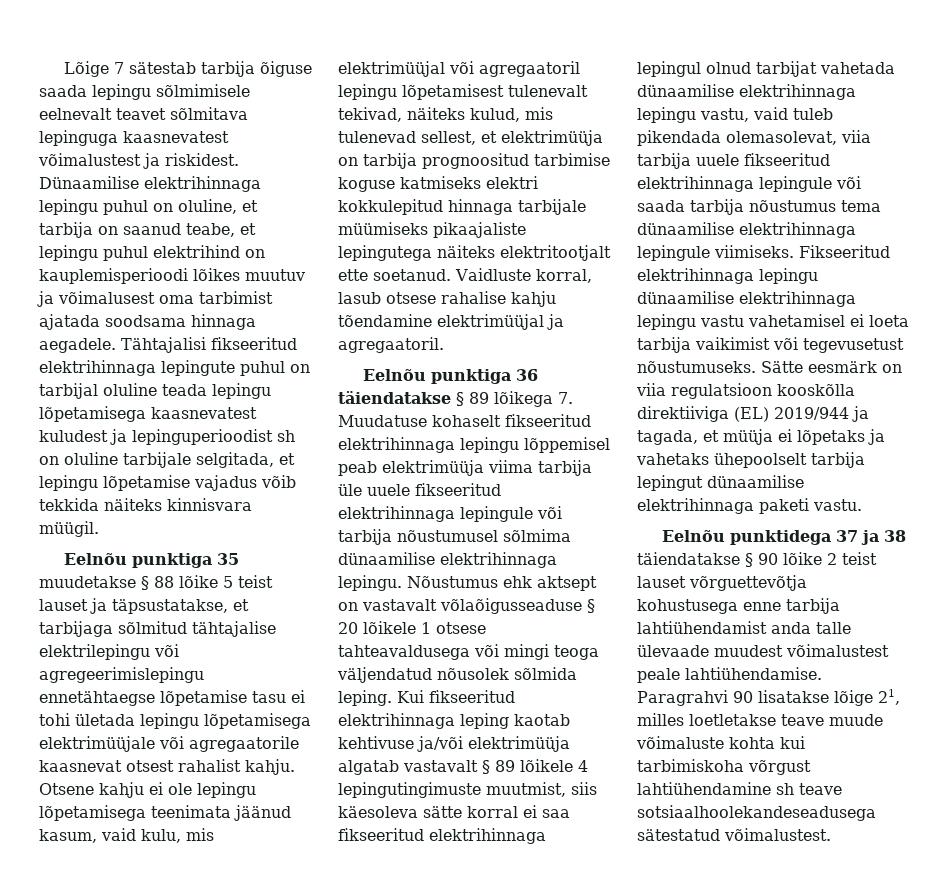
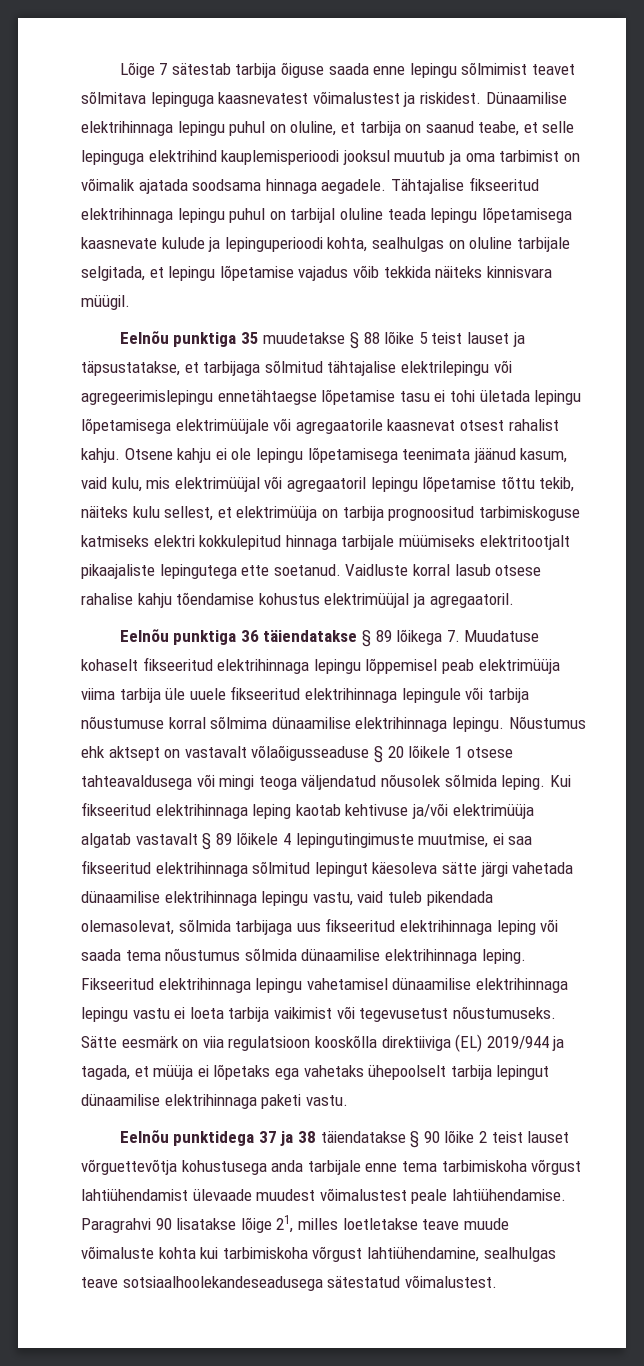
- Lõige 7 sätestab tarbija õiguse saada lepingu sõlmimisele eelnevalt teavet sõlmitava lepinguga kaasnevatest võimalustest ja riskidest.
+ Lõige 7 sätestab tarbija õiguse saada enne lepingu sõlmimist teavet sõlmitava lepinguga kaasnevatest võimalustest ja riskidest.
- Dünaamilise elektrihinnaga lepingu puhul on oluline, et tarbija on saanud teabe, et lepingu puhul elektrihind on kauplemisperioodi lõikes muutuv ja võimalusest oma tarbimist ajatada soodsama hinnaga aegadele.
+ Dünaamilise elektrihinnaga lepingu puhul on oluline, et tarbija on saanud teabe, et selle lepinguga elektrihind kauplemisperioodi jooksul muutub ja oma tarbimist on võimalik ajatada soodsama hinnaga aegadele.
- Tähtajalisi fikseeritud elektrihinnaga lepingute puhul on tarbijal oluline teada lepingu lõpetamisega kaasnevatest kuludest ja lepinguperioodist sh on oluline tarbijale selgitada, et lepingu lõpetamise vajadus võib tekkida näiteks kinnisvara müügil.
+ Tähtajalise fikseeritud elektrihinnaga lepingu puhul on tarbijal oluline teada lepingu lõpetamisega kaasnevate kulude ja lepinguperioodi kohta, sealhulgas on oluline tarbijale selgitada, et lepingu lõpetamise vajadus võib tekkida näiteks kinnisvara müügil.
- Otsene kahju ei ole lepingu lõpetamisega teenimata jäänud kasum, vaid kulu, mis elektrimüüjal või agregaatoril lepingu lõpetamisest tulenevalt tekivad, näiteks kulud, mis tulenevad sellest, et elektrimüüja on tarbija prognoositud tarbimise koguse katmiseks elektri kokkulepitud hinnaga tarbijale müümiseks pikaajaliste lepingutega näiteks elektritootjalt ette soetanud.
+ Otsene kahju ei ole lepingu lõpetamisega teenimata jäänud kasum, vaid kulu, mis elektrimüüjal või agregaatoril lepingu lõpetamise tõttu tekib, näiteks kulu sellest, et elektrimüüja on tarbija prognoositud tarbimiskoguse katmiseks elektri kokkulepitud hinnaga tarbijale müümiseks elektritootjalt pikaajaliste lepingutega ette soetanud.
- Vaidluste korral, lasub otsese rahalise kahju tõendamine elektrimüüjal ja agregaatoril.
+ Vaidluste korral lasub otsese rahalise kahju tõendamise kohustus elektrimüüjal ja agregaatoril.
- Eelnõu punktiga 36 täiendatakse § 89 lõikega 7. Muudatuse kohaselt fikseeritud elektrihinnaga lepingu lõppemisel peab elektrimüüja viima tarbija üle uuele fikseeritud elektrihinnaga lepingule või tarbija nõustumusel sõlmima dünaamilise elektrihinnaga lepingu.
+ Eelnõu punktiga 36 täiendatakse § 89 lõikega 7. Muudatuse kohaselt fikseeritud elektrihinnaga lepingu lõppemisel peab elektrimüüja viima tarbija üle uuele fikseeritud elektrihinnaga lepingule või tarbija nõustumuse korral sõlmima dünaamilise elektrihinnaga lepingu.
- Kui fikseeritud elektrihinnaga leping kaotab kehtivuse ja/või elektrimüüja algatab vastavalt § 89 lõikele 4 lepingutingimuste muutmist, siis käesoleva sätte korral ei saa fikseeritud elektrihinnaga lepingul olnud tarbijat vahetada dünaamilise elektrihinnaga lepingu vastu, vaid tuleb pikendada olemasolevat, viia tarbija uuele fikseeritud elektrihinnaga lepingule või saada tarbija nõustumus tema dünaamilise elektrihinnaga lepingule viimiseks.
+ Kui fikseeritud elektrihinnaga leping kaotab kehtivuse ja/või elektrimüüja algatab vastavalt § 89 lõikele 4 lepingutingimuste muutmise, ei saa fikseeritud elektrihinnaga sõlmitud lepingut käesoleva sätte järgi vahetada dünaamilise elektrihinnaga lepingu vastu, vaid tuleb pikendada olemasolevat, sõlmida tarbijaga uus fikseeritud elektrihinnaga leping või saada tema nõustumus sõlmida dünaamilise elektrihinnaga leping.
- Fikseeritud elektrihinnaga lepingu dünaamilise elektrihinnaga lepingu vastu vahetamisel ei loeta tarbija vaikimist või tegevusetust nõustumuseks.
+ Fikseeritud elektrihinnaga lepingu vahetamisel dünaamilise elektrihinnaga lepingu vastu ei loeta tarbija vaikimist või tegevusetust nõustumuseks.
- Sätte eesmärk on viia regulatsioon kooskõlla direktiiviga (EL) 2019/944 ja tagada, et müüja ei lõpetaks ja vahetaks ühepoolselt tarbija lepingut dünaamilise elektrihinnaga paketi vastu.
+ Sätte eesmärk on viia regulatsioon kooskõlla direktiiviga (EL) 2019/944 ja tagada, et müüja ei lõpetaks ega vahetaks ühepoolselt tarbija lepingut dünaamilise elektrihinnaga paketi vastu.
- Eelnõu punktidega 37 ja 38 täiendatakse § 90 lõike 2 teist lauset võrguettevõtja kohustusega enne tarbija lahtiühendamist anda talle ülevaade muudest võimalustest peale lahtiühendamise.
+ Eelnõu punktidega 37 ja 38 täiendatakse § 90 lõike 2 teist lauset võrguettevõtja kohustusega anda tarbijale enne tema tarbimiskoha võrgust lahtiühendamist ülevaade muudest võimalustest peale lahtiühendamise.
- Paragrahvi 90 lisatakse lõige 21, milles loetletakse teave muude võimaluste kohta kui tarbimiskoha võrgust lahtiühendamine sh teave sotsiaalhoolekandeseadusega sätestatud võimalustest.
+ Paragrahvi 90 lisatakse lõige 21, milles loetletakse teave muude võimaluste kohta kui tarbimiskoha võrgust lahtiühendamine, sealhulgas teave sotsiaalhoolekandeseadusega sätestatud võimalustest.

